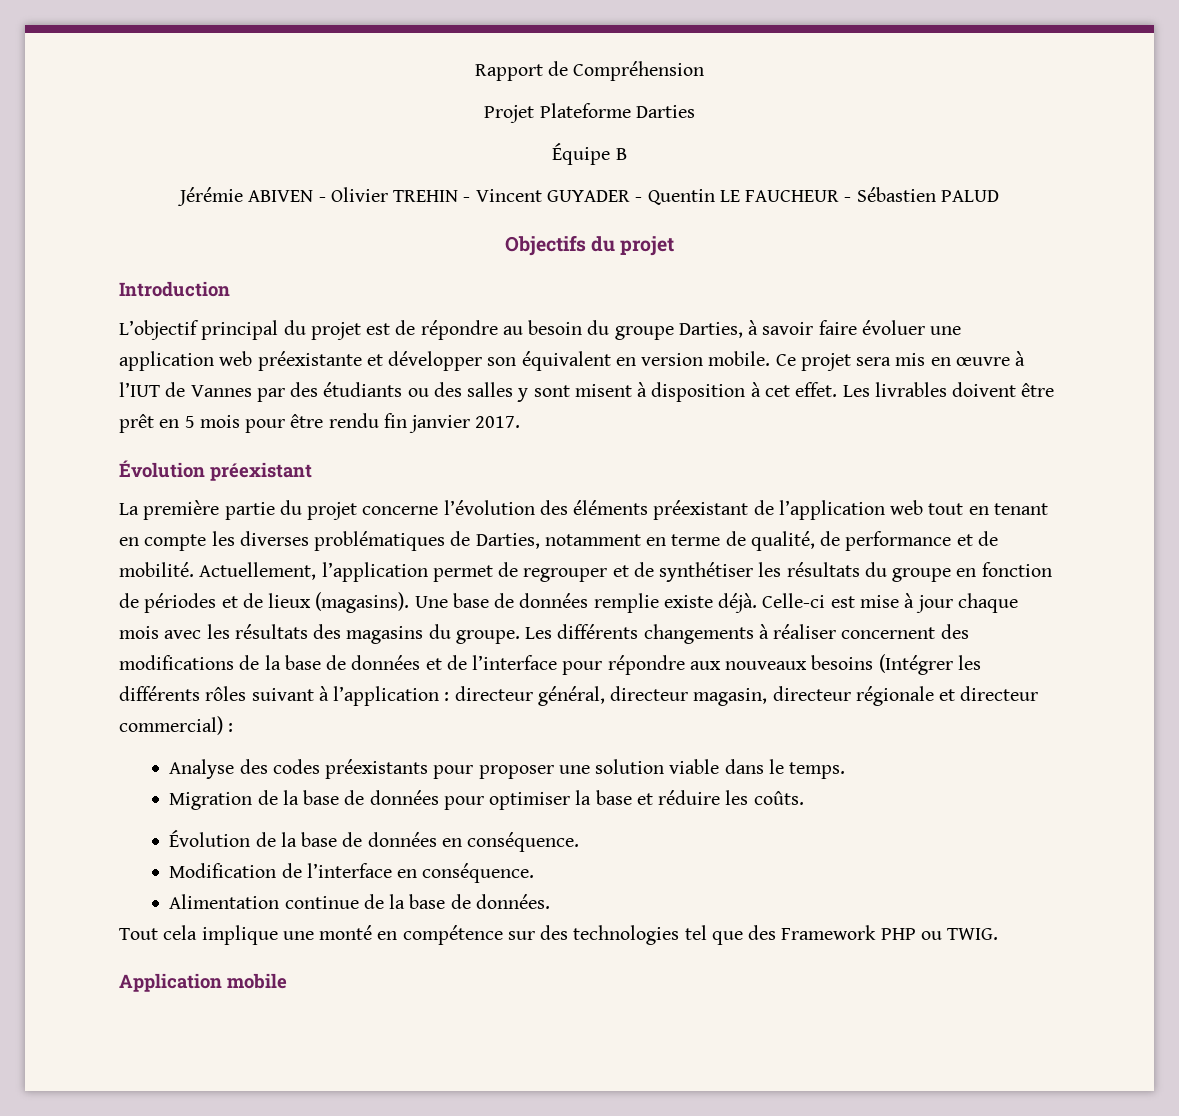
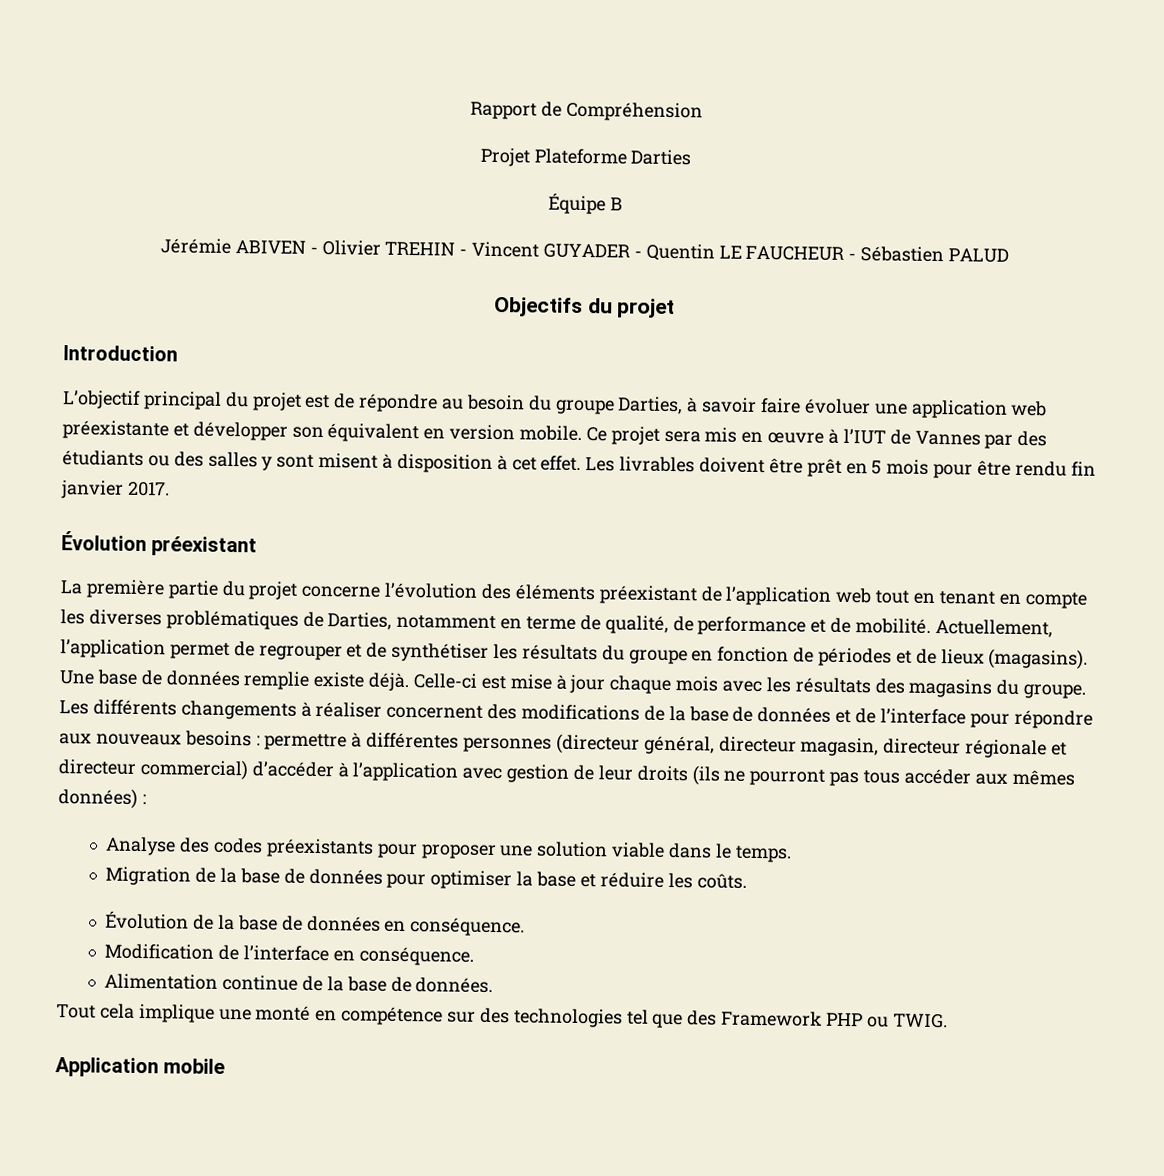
- Les différents changements à réaliser concernent des modifications de la base de données et de l’interface pour répondre aux nouveaux besoins (Intégrer les différents rôles suivant à l’application : directeur général, directeur magasin, directeur régionale et directeur commercial) :
+ Les différents changements à réaliser concernent des modifications de la base de données et de l’interface pour répondre aux nouveaux besoins : permettre à différentes personnes (directeur général, directeur magasin, directeur régionale et directeur commercial) d’accéder à l’application avec gestion de leur droits (ils ne pourront pas tous accéder aux mêmes données) :

